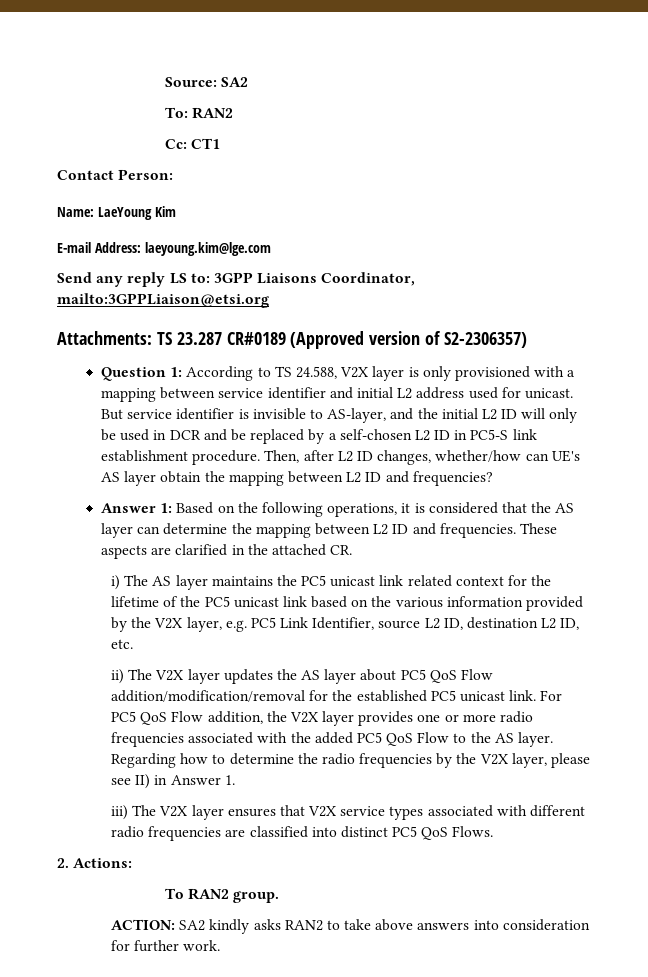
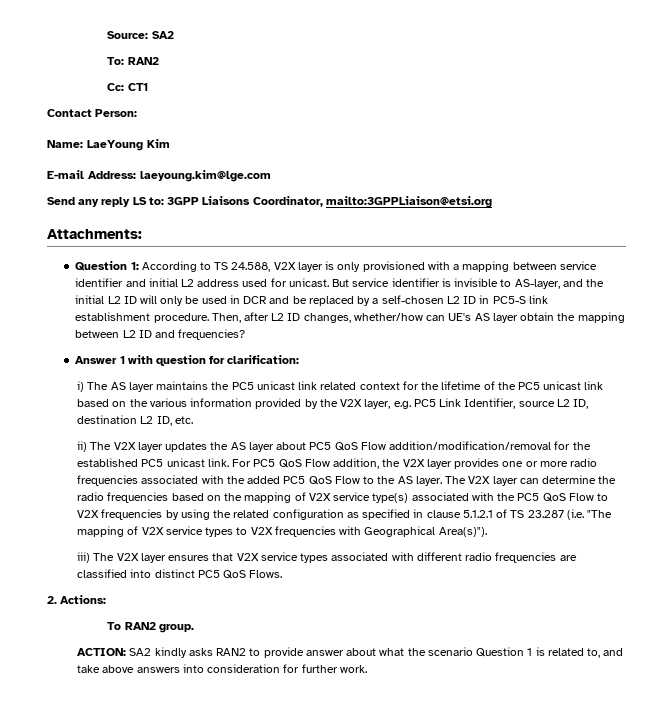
- Attachments: TS 23.287 CR#0189 (Approved version of S2-2306357)
+ Attachments:
- Answer 1: Based on the following operations, it is considered that the AS layer can determine the mapping between L2 ID and frequencies. These aspects are clarified in the attached CR.
+ Answer 1 with question for clarification:
- Regarding how to determine the radio frequencies by the V2X layer, please see II) in Answer 1.
+ The V2X layer can determine the radio frequencies based on the mapping of V2X service type(s) associated with the PC5 QoS Flow to V2X frequencies by using the related configuration as specified in clause 5.1.2.1 of TS 23.287 (i.e. "The mapping of V2X service types to V2X frequencies with Geographical Area(s)").
- ACTION: SA2 kindly asks RAN2 to take above answers into consideration for further work.
+ ACTION: SA2 kindly asks RAN2 to provide answer about what the scenario Question 1 is related to, and take above answers into consideration for further work.

